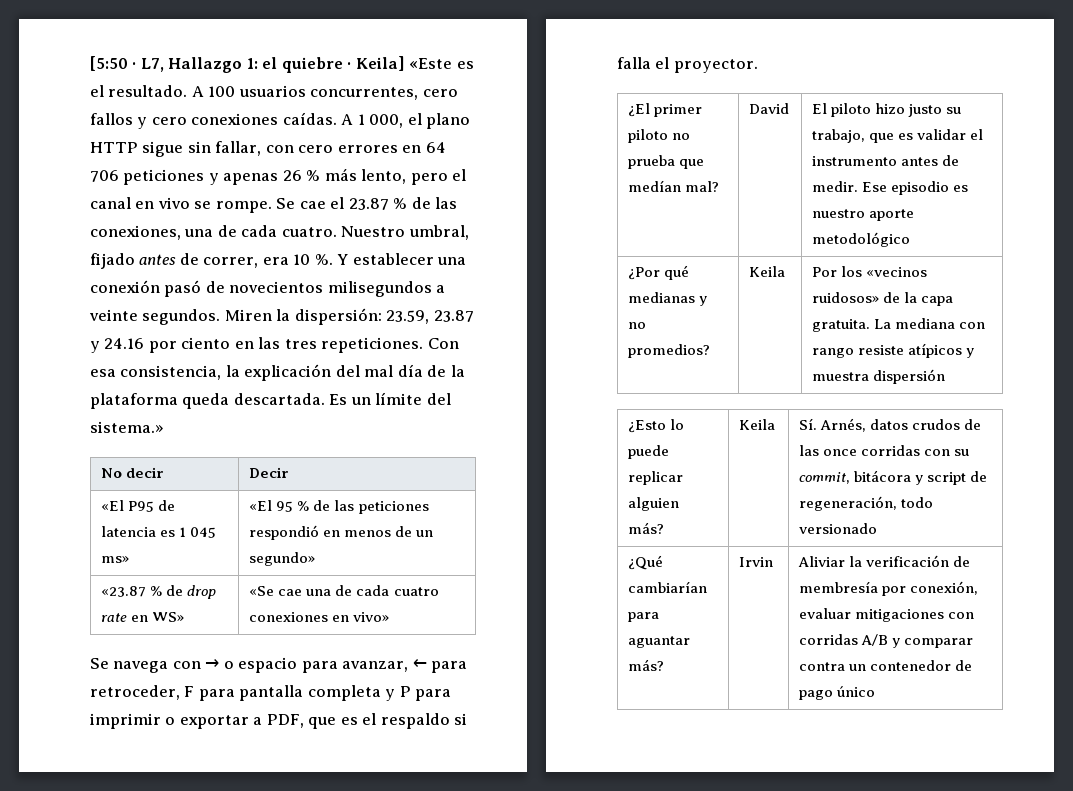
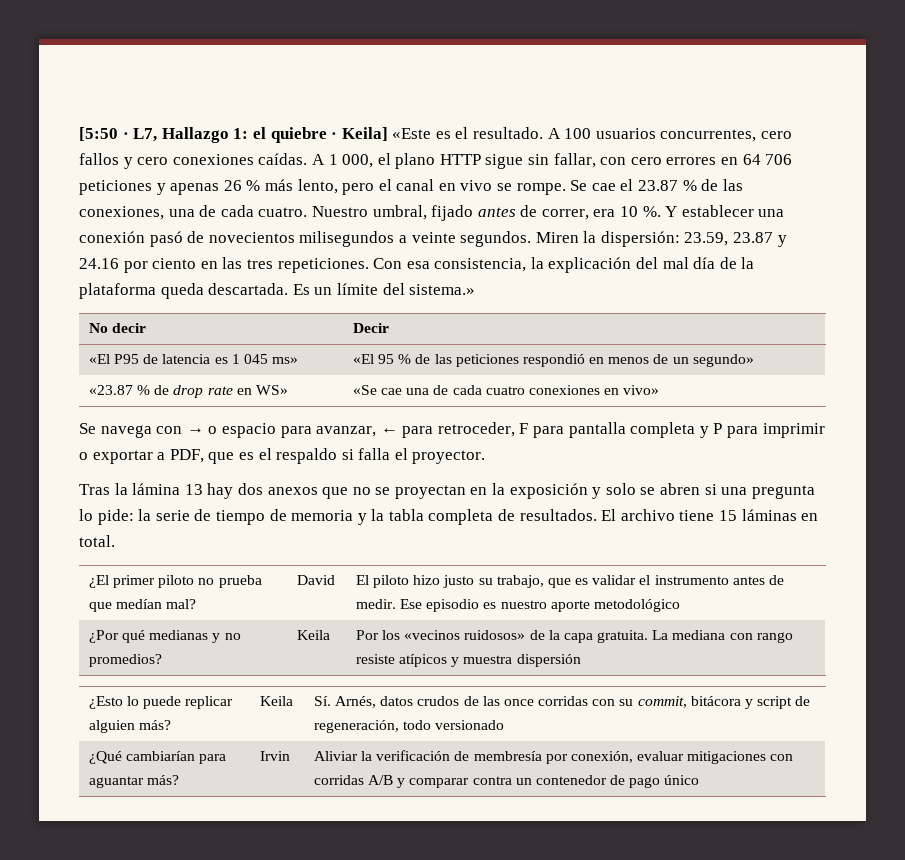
+ Tras la lámina 13 hay dos anexos que no se proyectan en la exposición y solo se abren si una pregunta lo pide: la serie de tiempo de memoria y la tabla completa de resultados. El archivo tiene 15 láminas en total.

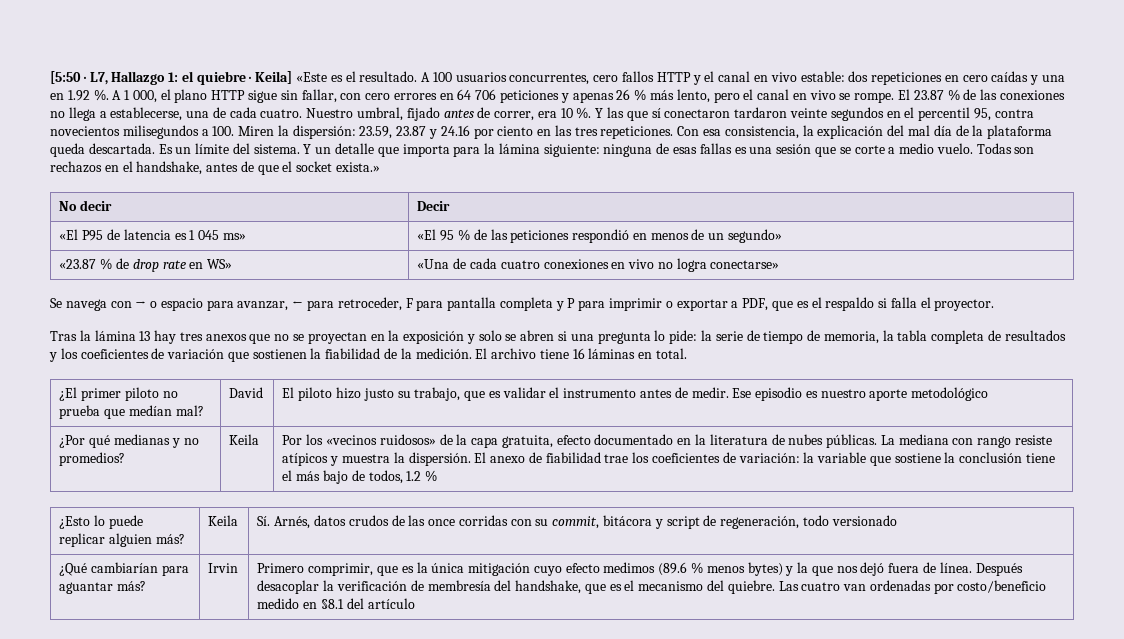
- A 100 usuarios concurrentes, cero fallos y cero conexiones caídas.
+ A 100 usuarios concurrentes, cero fallos HTTP y el canal en vivo estable: dos repeticiones en cero caídas y una en 1.92 %.
- Se cae el 23.87 % de las conexiones, una de cada cuatro.
+ El 23.87 % de las conexiones no llega a establecerse, una de cada cuatro.
- Y establecer una conexión pasó de novecientos milisegundos a veinte segundos. Miren la dispersión: 23.59, 23.87 y 24.16 por ciento en las tres repeticiones.
+ Y las que sí conectaron tardaron veinte segundos en el percentil 95, contra novecientos milisegundos a 100. Miren la dispersión: 23.59, 23.87 y 24.16 por ciento en las tres repeticiones.
- Es un límite del sistema.»
+ Es un límite del sistema. Y un detalle que importa para la lámina siguiente: ninguna de esas fallas es una sesión que se corte a medio vuelo. Todas son rechazos en el handshake, antes de que el socket exista.»
- «23.87 % de drop rate en WS» | «Se cae una de cada cuatro conexiones en vivo»
+ «23.87 % de drop rate en WS» | «Una de cada cuatro conexiones en vivo no logra conectarse»
- Tras la lámina 13 hay dos anexos que no se proyectan en la exposición y solo se abren si una pregunta lo pide: la serie de tiempo de memoria y la tabla completa de resultados.
+ Tras la lámina 13 hay tres anexos que no se proyectan en la exposición y solo se abren si una pregunta lo pide: la serie de tiempo de memoria, la tabla completa de resultados y los coeficientes de variación que sostienen la fiabilidad de la medición.
- El archivo tiene 15 láminas en total.
+ El archivo tiene 16 láminas en total.
- Por los «vecinos ruidosos» de la capa gratuita.
+ Por los «vecinos ruidosos» de la capa gratuita, efecto documentado en la literatura de nubes públicas.
- La mediana con rango resiste atípicos y muestra dispersión
+ La mediana con rango resiste atípicos y muestra la dispersión. El anexo de fiabilidad trae los coeficientes de variación: la variable que sostiene la conclusión tiene el más bajo de todos, 1.2 %
- Aliviar la verificación de membresía por conexión, evaluar mitigaciones con corridas A/B y comparar contra un contenedor de pago único
+ Primero comprimir, que es la única mitigación cuyo efecto medimos (89.6 % menos bytes) y la que nos dejó fuera de línea. Después desacoplar la verificación de membresía del handshake, que es el mecanismo del quiebre. Las cuatro van ordenadas por costo/beneficio medido en §8.1 del artículo

